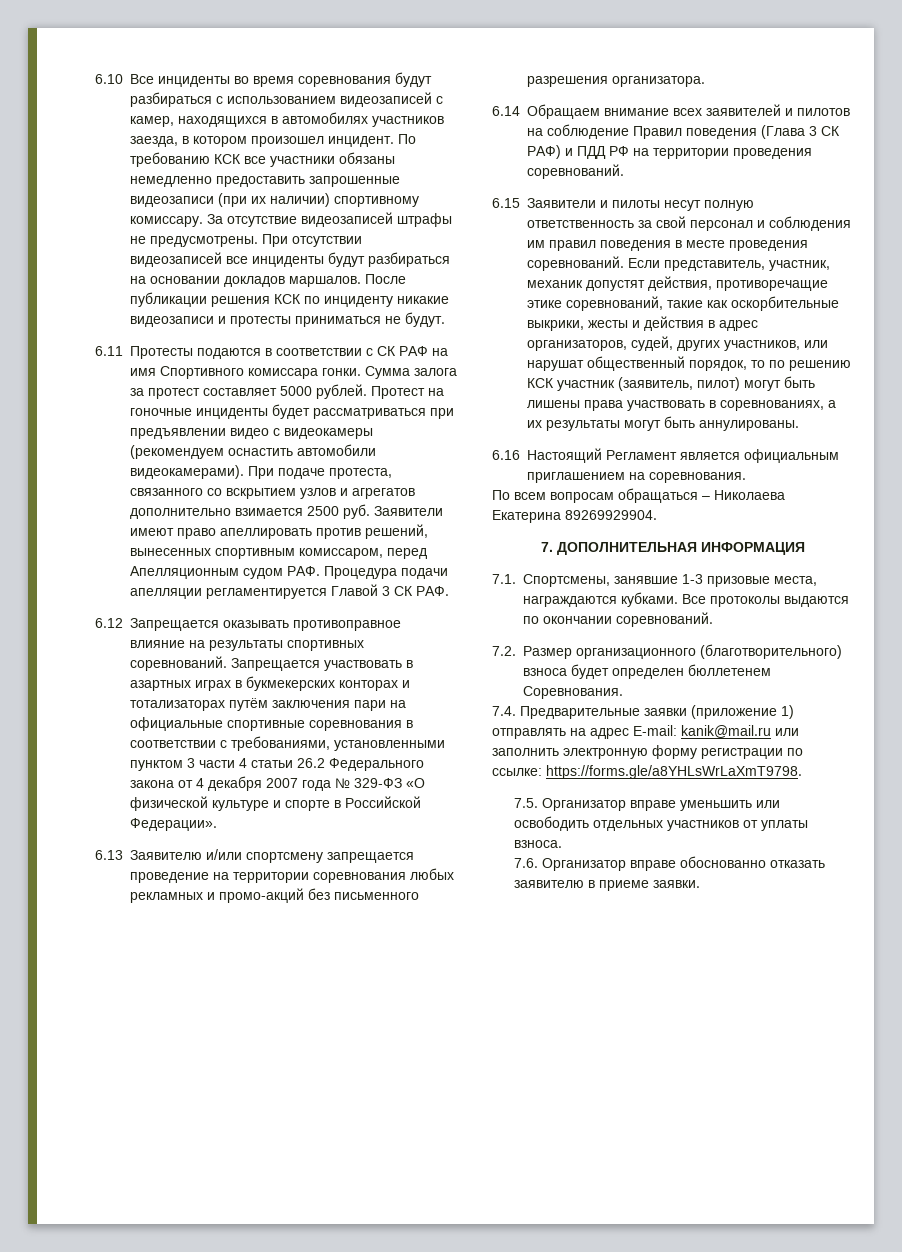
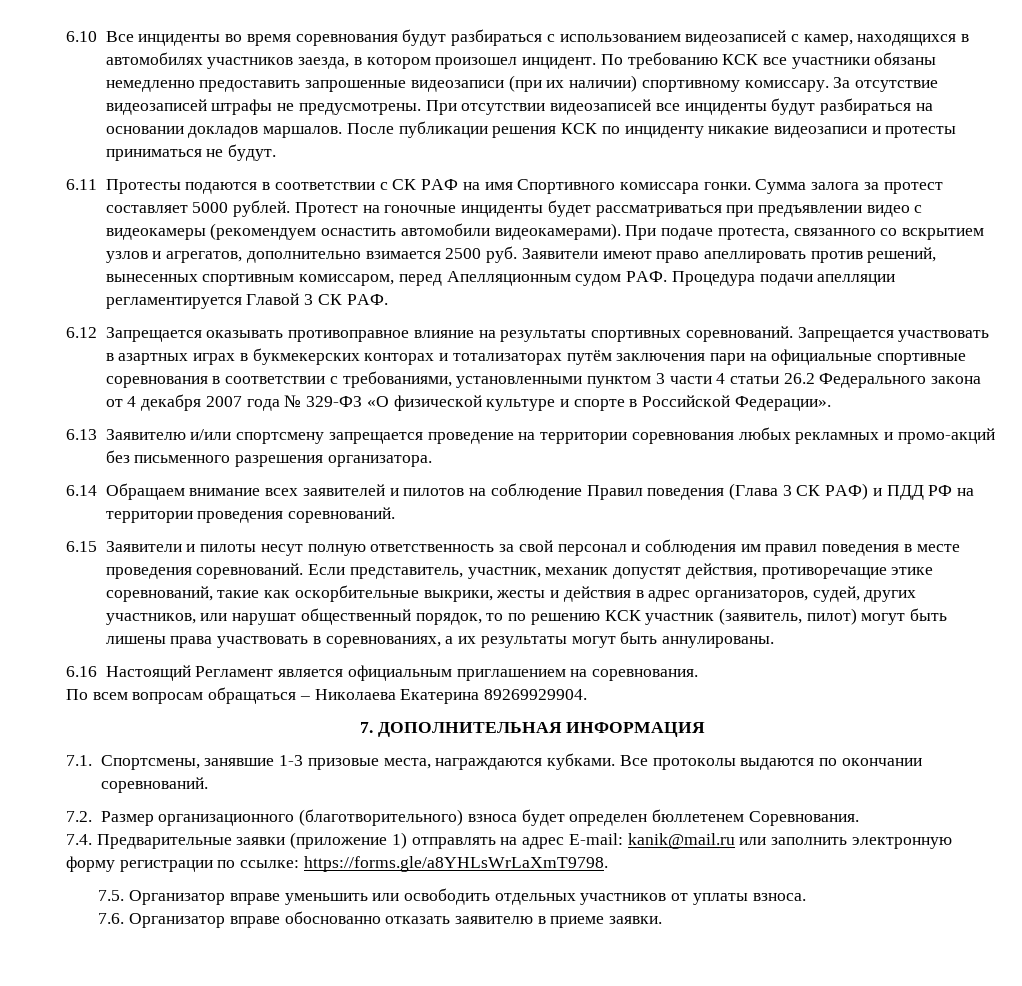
- При подаче протеста, связанного со вскрытием узлов и агрегатов дополнительно взимается 2500 руб. Заявители имеют право апеллировать против решений, вынесенных спортивным комиссаром, перед Апелляционным судом РАФ. Процедура подачи апелляции регламентируется Главой 3 СК РАФ.
+ При подаче протеста, связанного со вскрытием узлов и агрегатов, дополнительно взимается 2500 руб. Заявители имеют право апеллировать против решений, вынесенных спортивным комиссаром, перед Апелляционным судом РАФ. Процедура подачи апелляции регламентируется Главой 3 СК РАФ.

